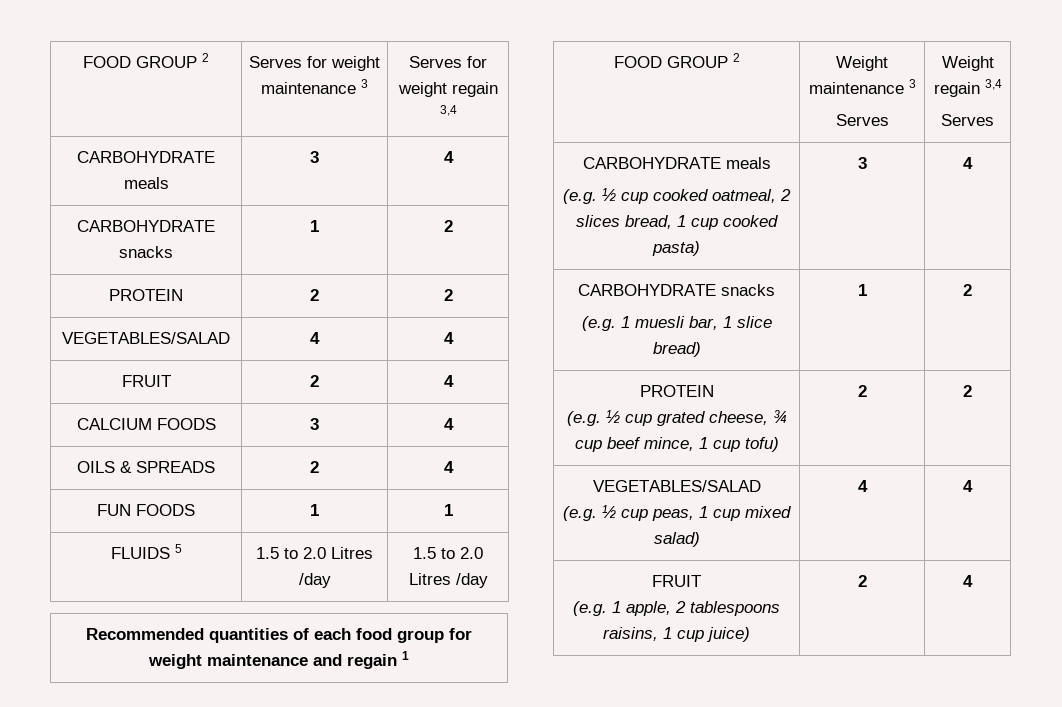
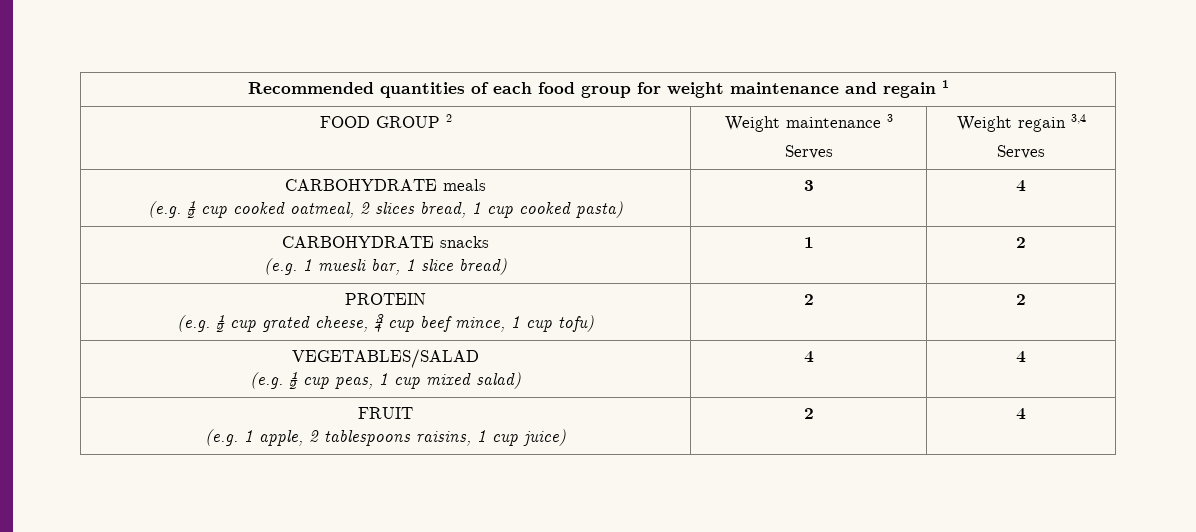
- FOOD GROUP 2 | Serves for weight maintenance 3 | Serves for weight regain 3,4
- CARBOHYDRATE meals | 3 | 4
- CARBOHYDRATE snacks | 1 | 2
- PROTEIN | 2 | 2
- VEGETABLES/SALAD | 4 | 4
- FRUIT | 2 | 4
- CALCIUM FOODS | 3 | 4
- OILS & SPREADS | 2 | 4
- FUN FOODS | 1 | 1
- FLUIDS 5 | 1.5 to 2.0 Litres /day | 1.5 to 2.0 Litres /day

